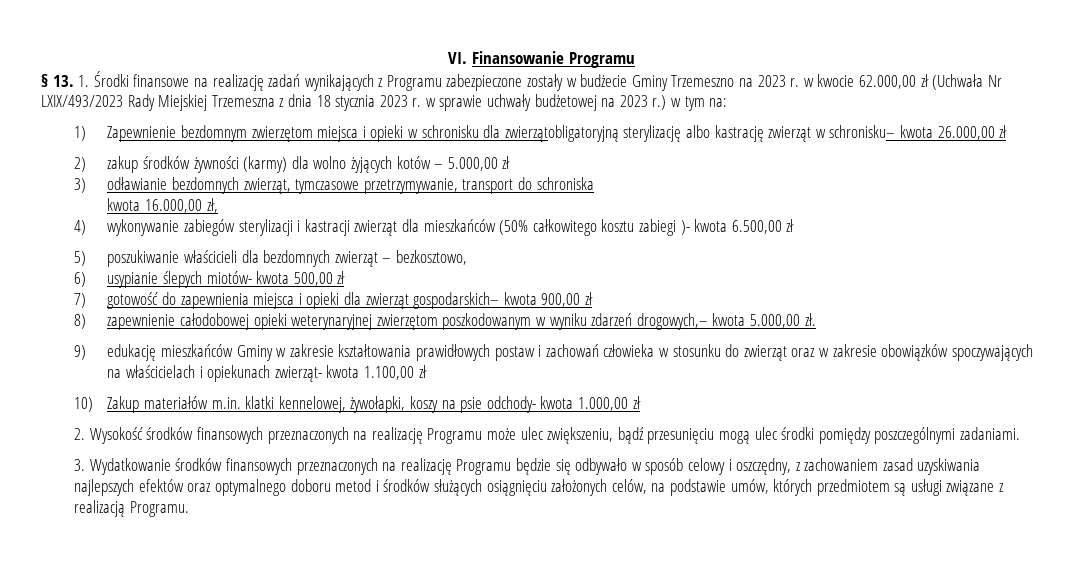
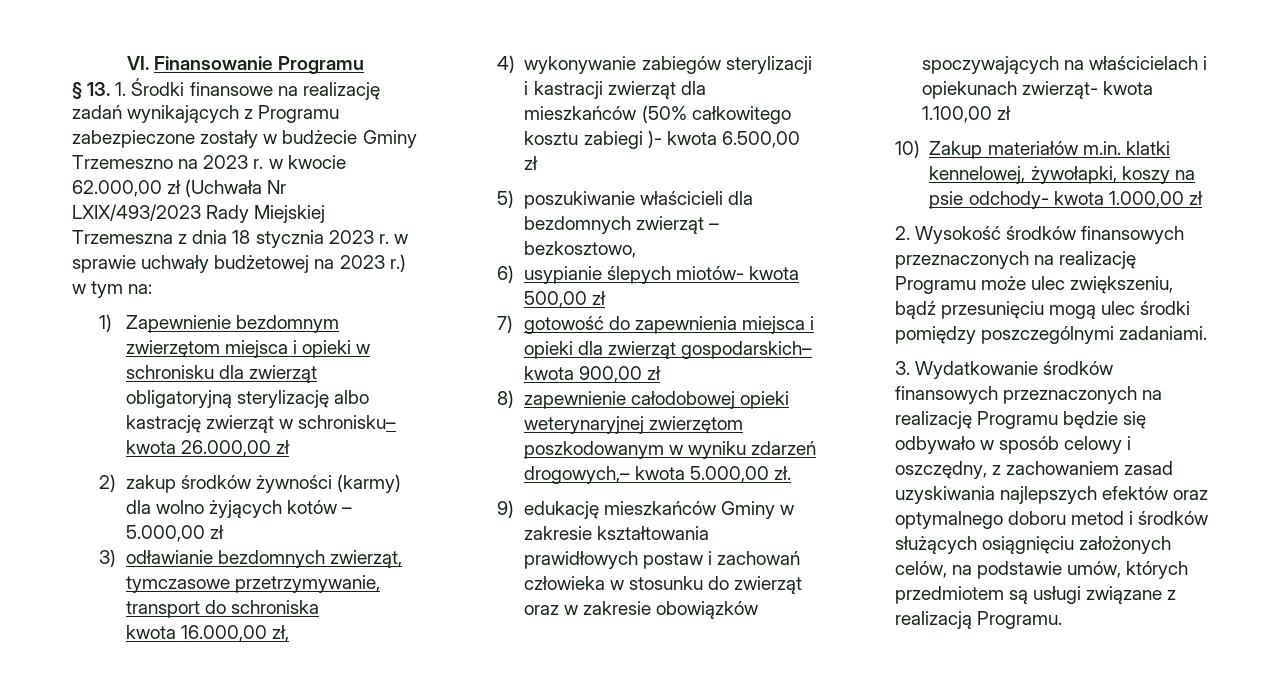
- 1) Zapewnienie bezdomnym zwierzętom miejsca i opieki w schronisku dla zwierzątobligatoryjną sterylizację albo kastrację zwierząt w schronisku– kwota 26.000,00 zł
+ 1) Zapewnienie bezdomnym zwierzętom miejsca i opieki w schronisku dla zwierząt obligatoryjną sterylizację albo kastrację zwierząt w schronisku– kwota 26.000,00 zł

